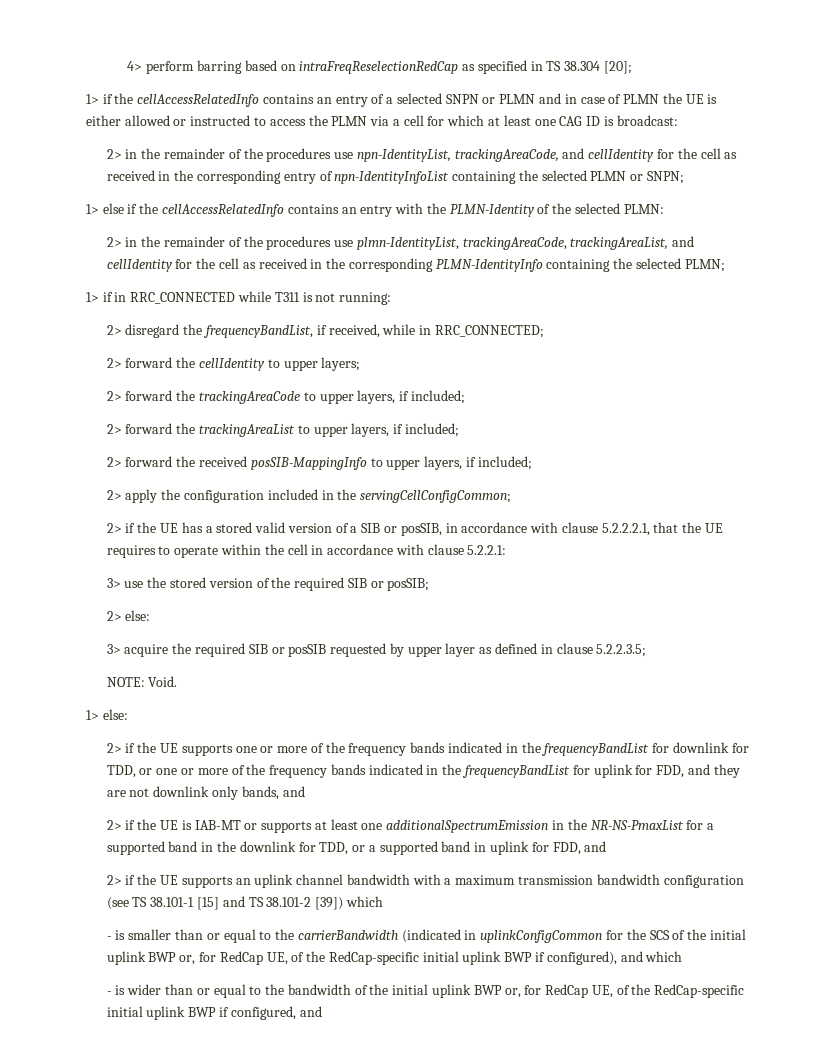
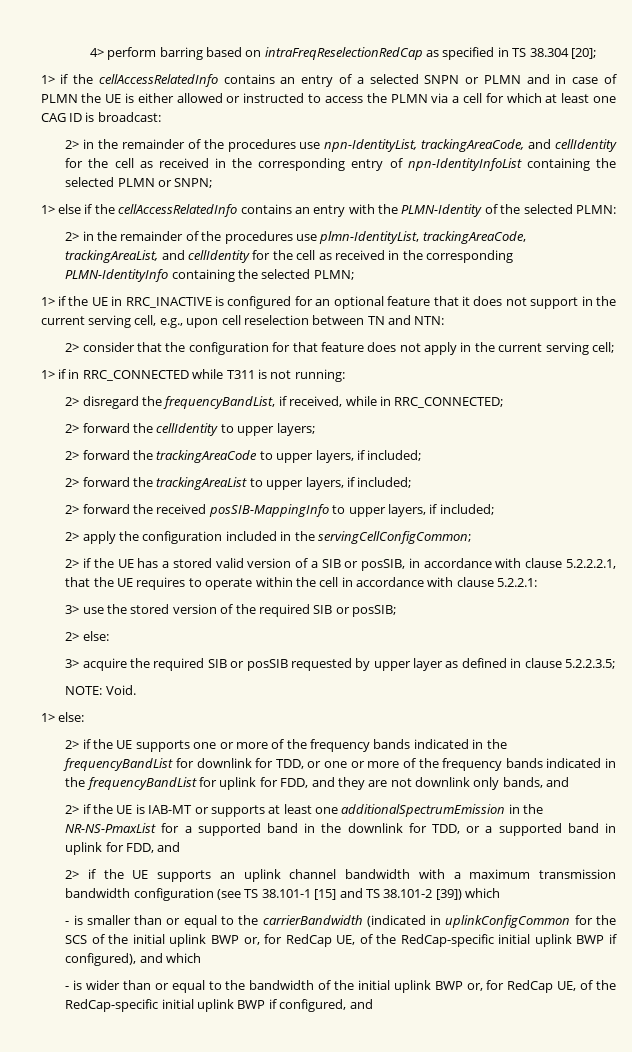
+ 1> if the UE in RRC_INACTIVE is configured for an optional feature that it does not support in the current serving cell, e.g., upon cell reselection between TN and NTN:
+ 2> consider that the configuration for that feature does not apply in the current serving cell;

